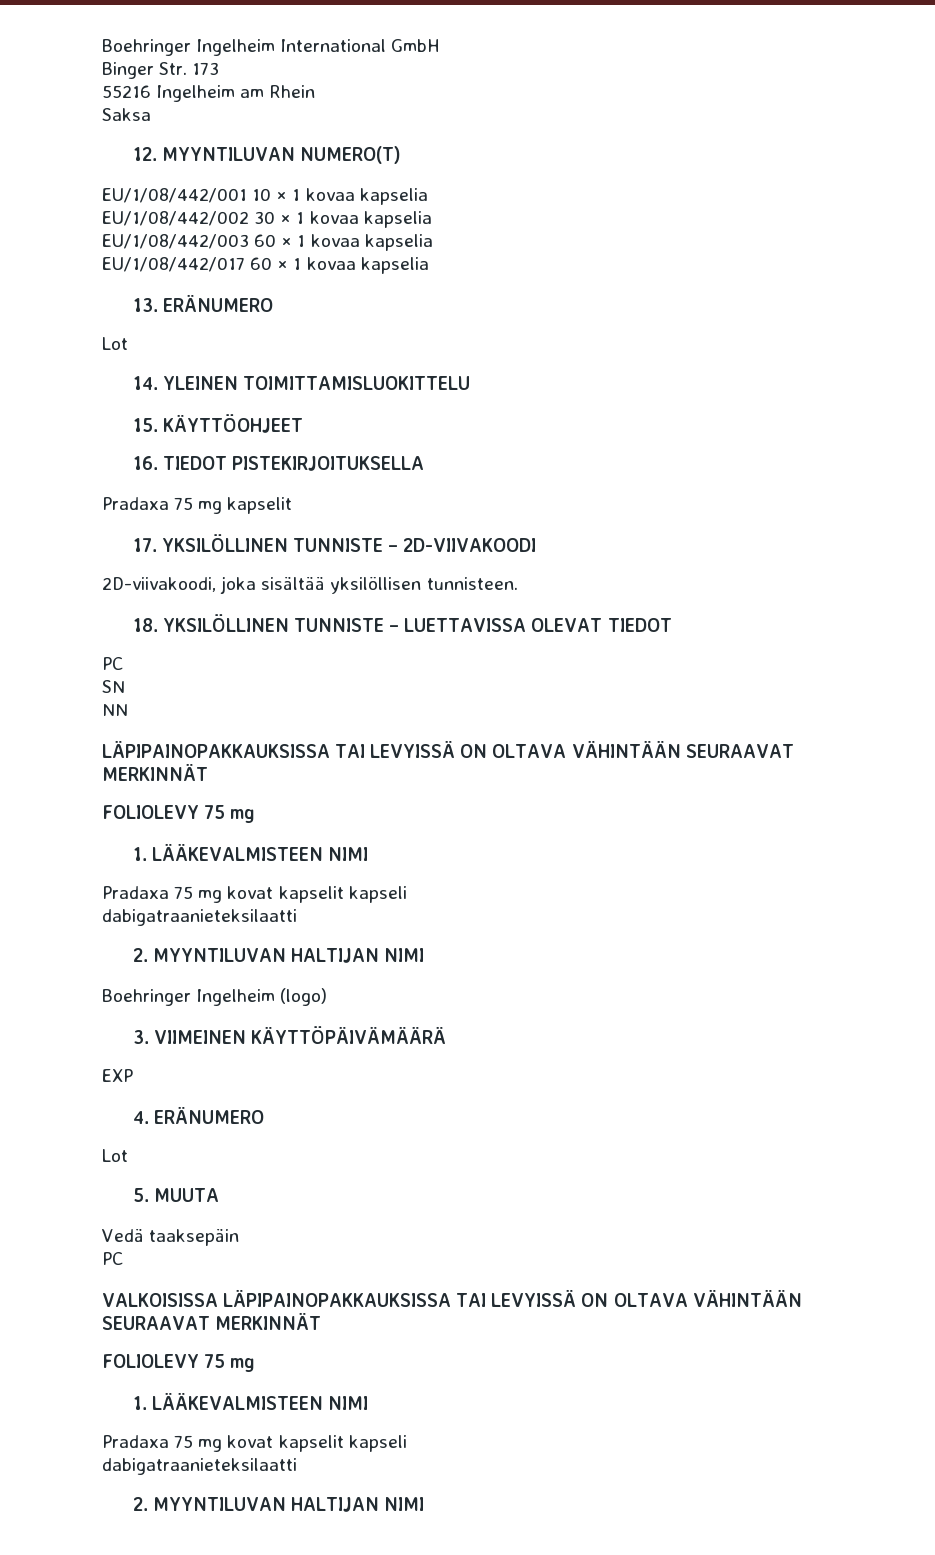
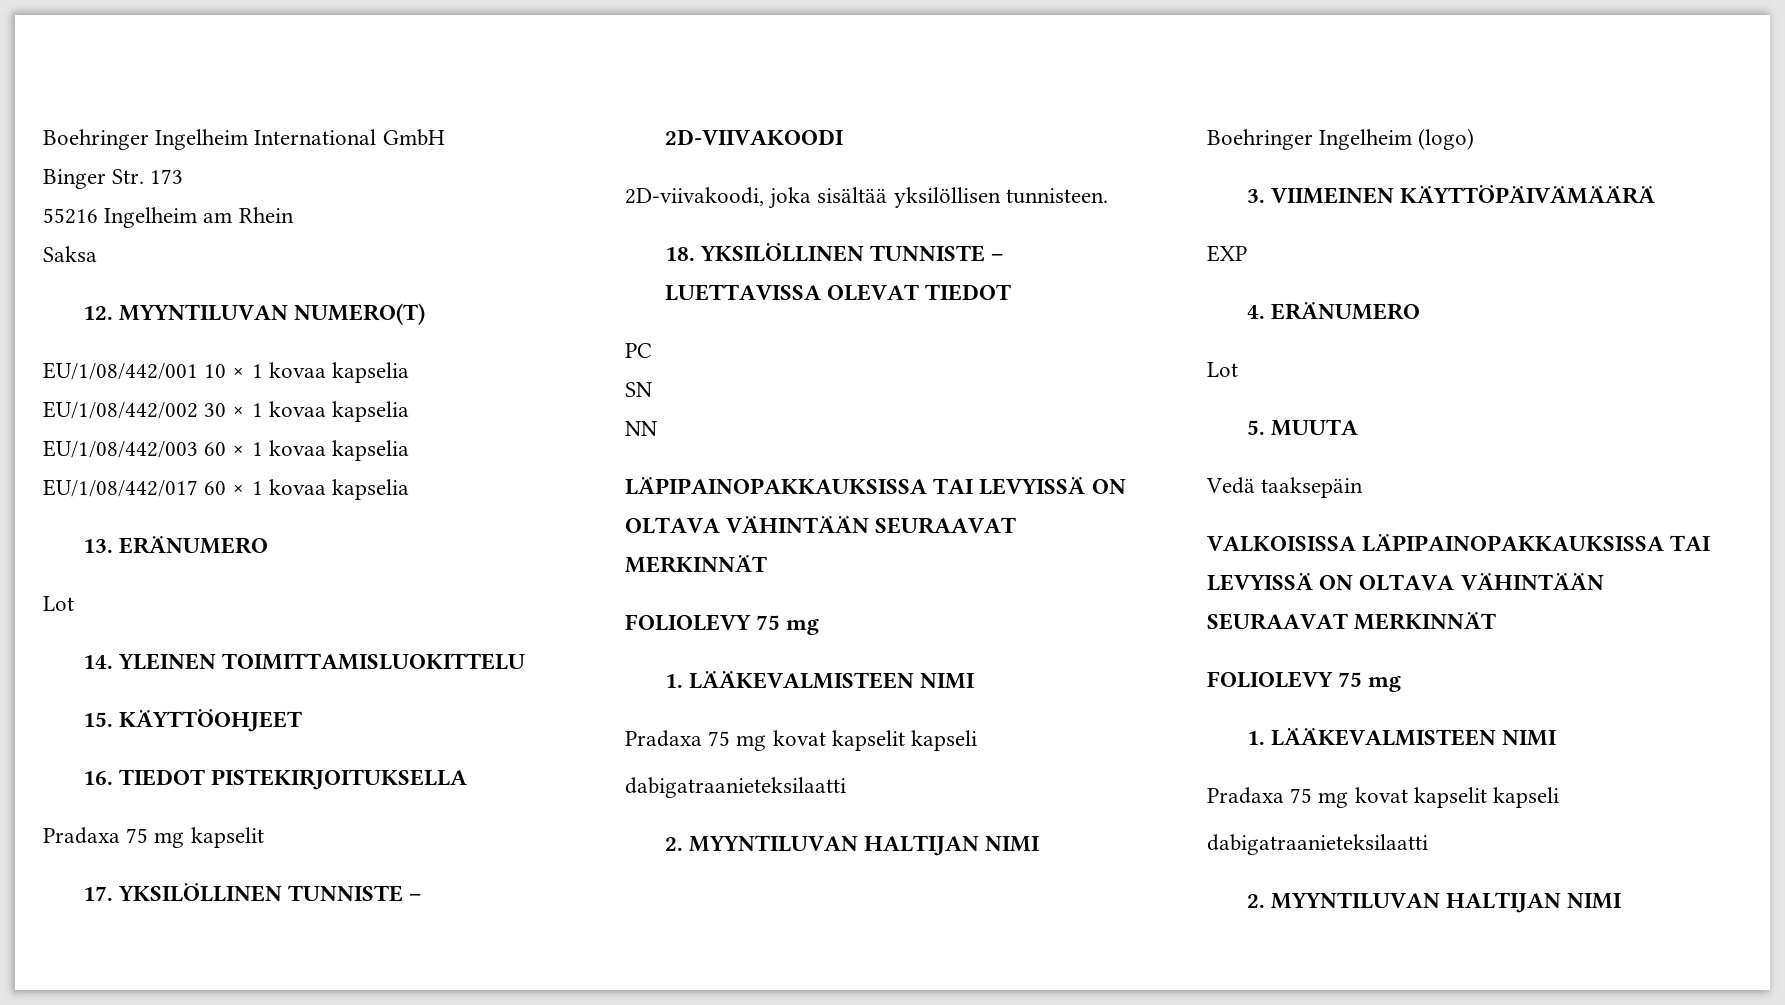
  Vedä taaksepäin
- PC

